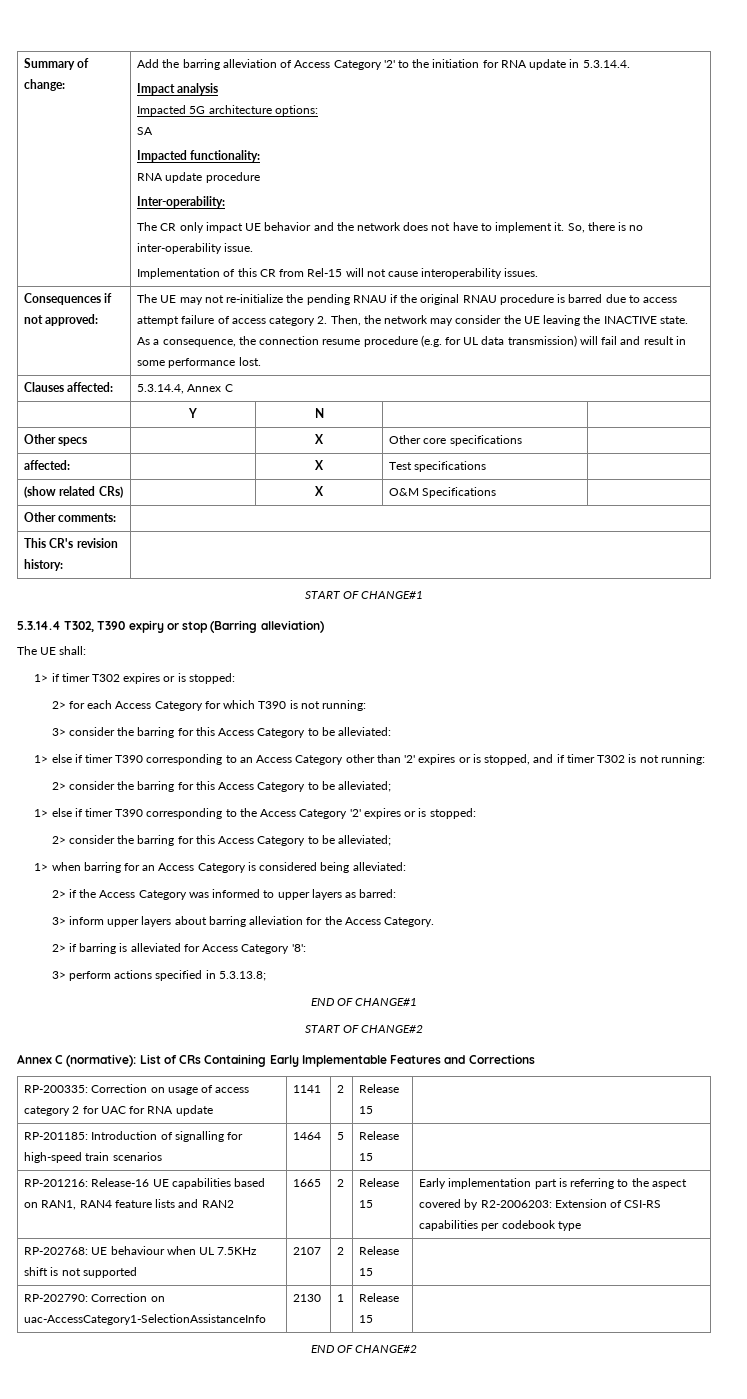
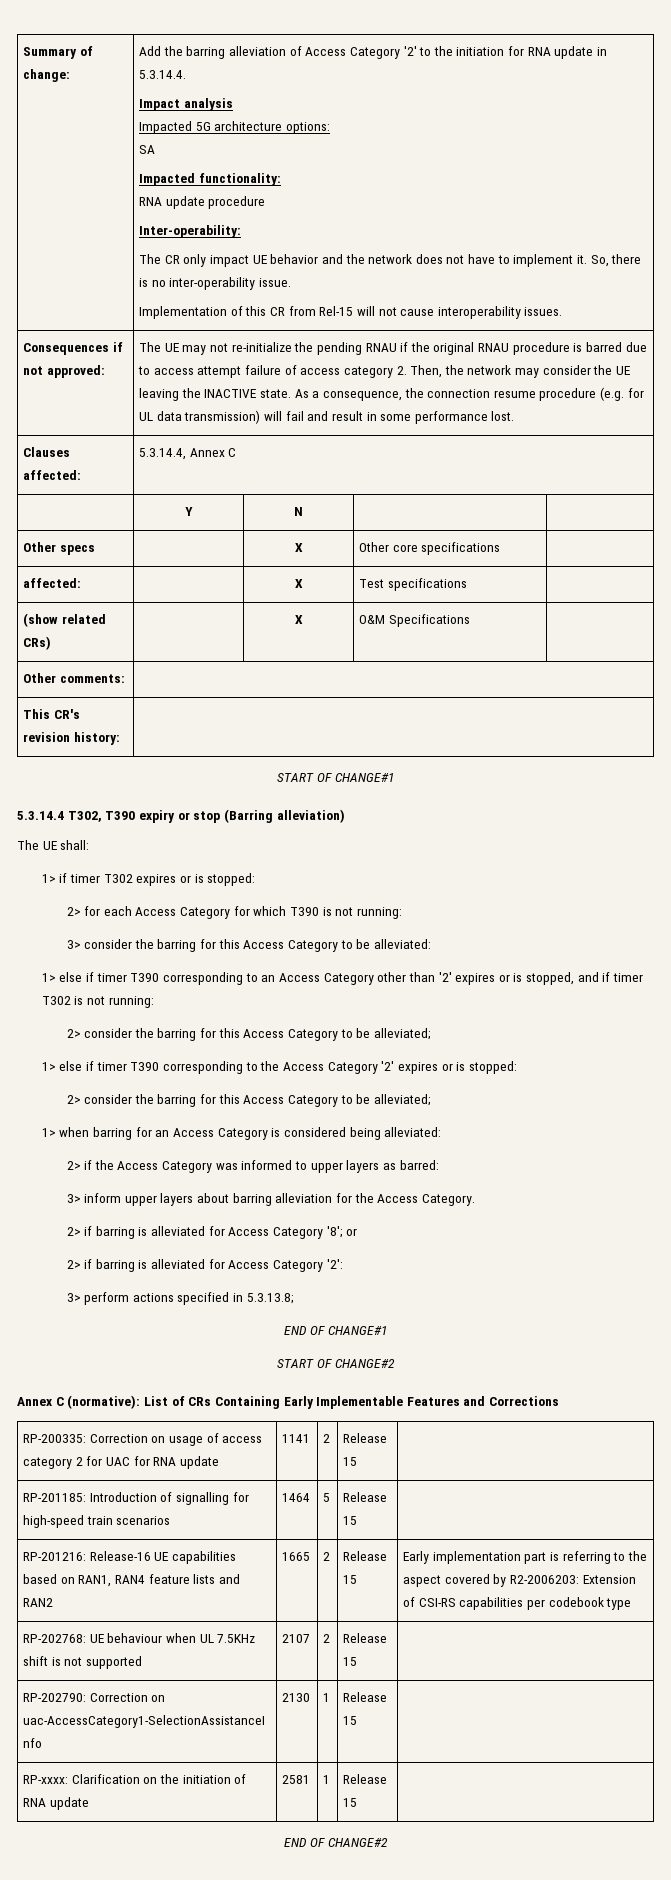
- 2> if barring is alleviated for Access Category '8':
+ 2> if barring is alleviated for Access Category '8'; or
+ 2> if barring is alleviated for Access Category '2':
+ RP-xxxx: Clarification on the initiation of RNA update | 2581 | 1 | Release 15 |

